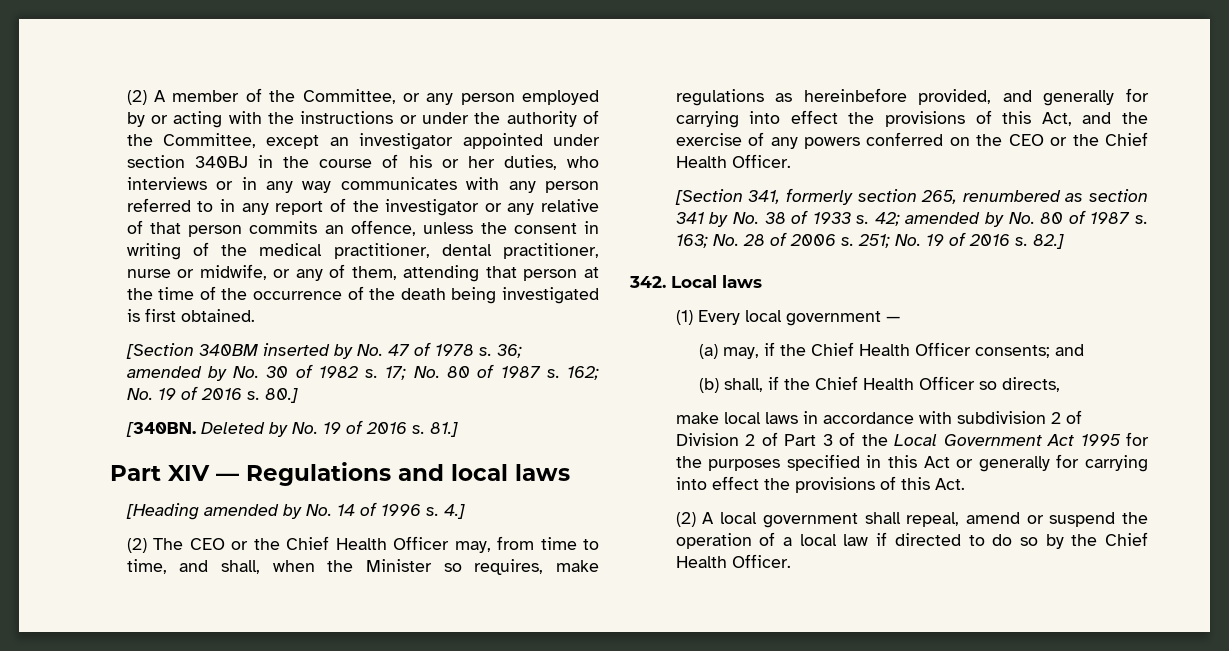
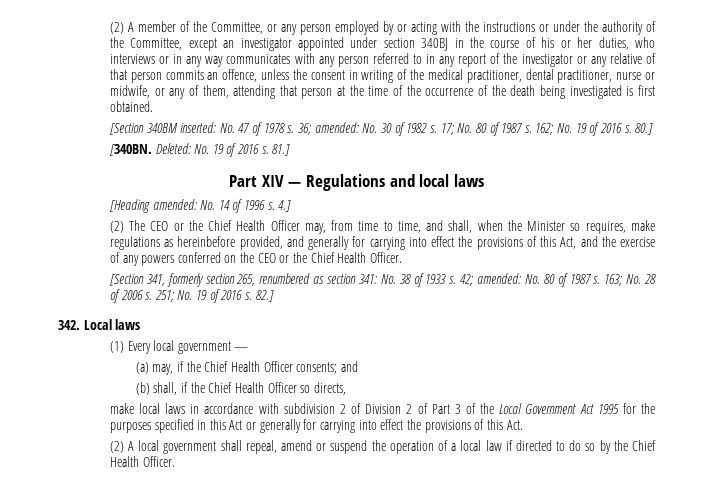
- [Section 340BM inserted by No. 47 of 1978 s.
+ [Section 340BM inserted: No. 47 of 1978 s.
- 36; amended by No. 30 of 1982 s.
+ 36; amended: No. 30 of 1982 s.
- Deleted by No. 19 of 2016 s.
+ Deleted: No. 19 of 2016 s.
- [Heading amended by No. 14 of 1996 s.
+ [Heading amended: No. 14 of 1996 s.
- [Section 341, formerly section 265, renumbered as section 341 by No. 38 of 1933 s.
+ [Section 341, formerly section 265, renumbered as section 341: No. 38 of 1933 s.
- 42; amended by No. 80 of 1987 s.
+ 42; amended: No. 80 of 1987 s.

